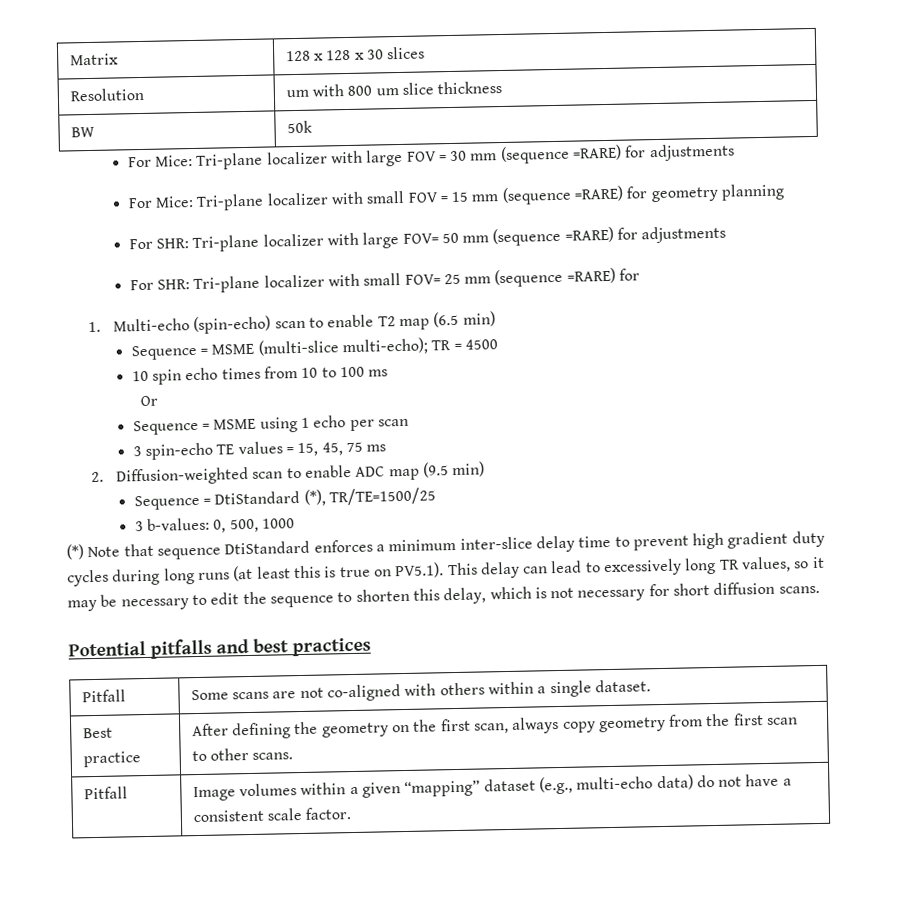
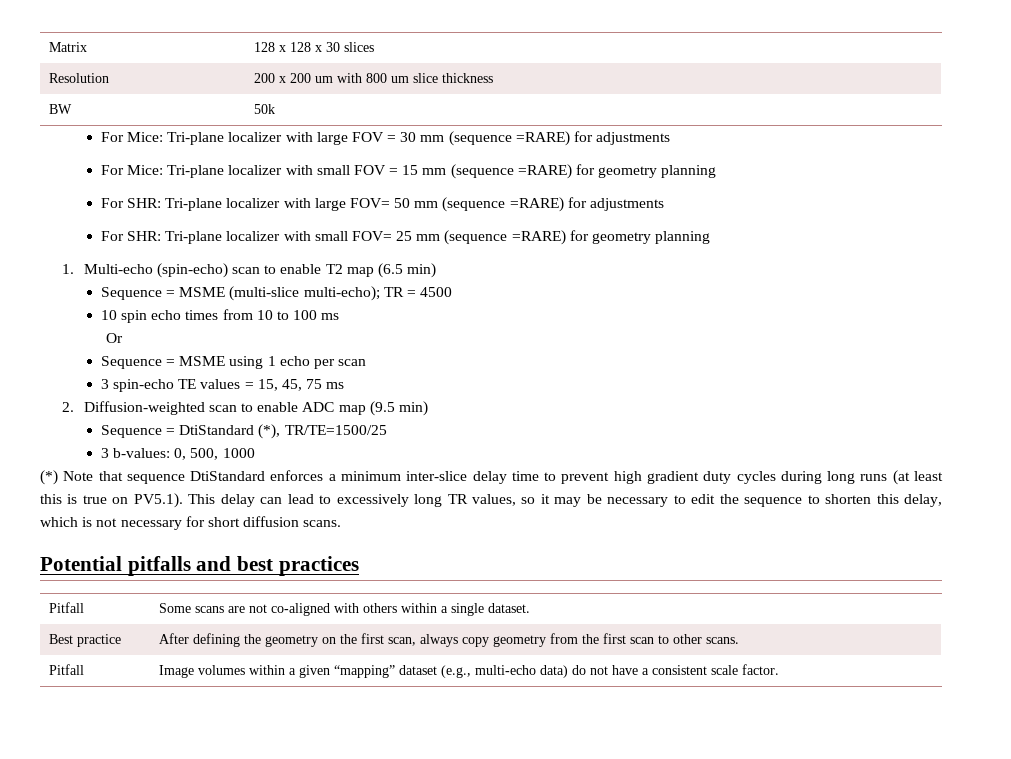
- Resolution | um with 800 um slice thickness
+ Resolution | 200 x 200 um with 800 um slice thickness
- For SHR: Tri-plane localizer with small FOV= 25 mm (sequence =RARE) for
+ For SHR: Tri-plane localizer with small FOV= 25 mm (sequence =RARE) for geometry planning

